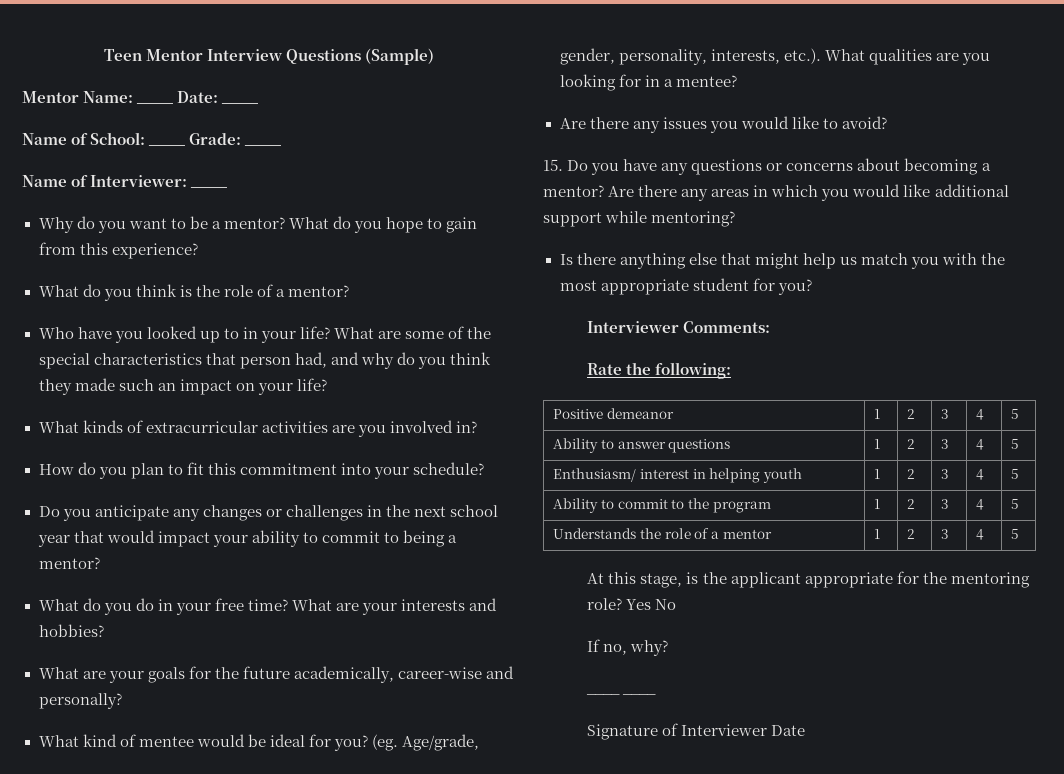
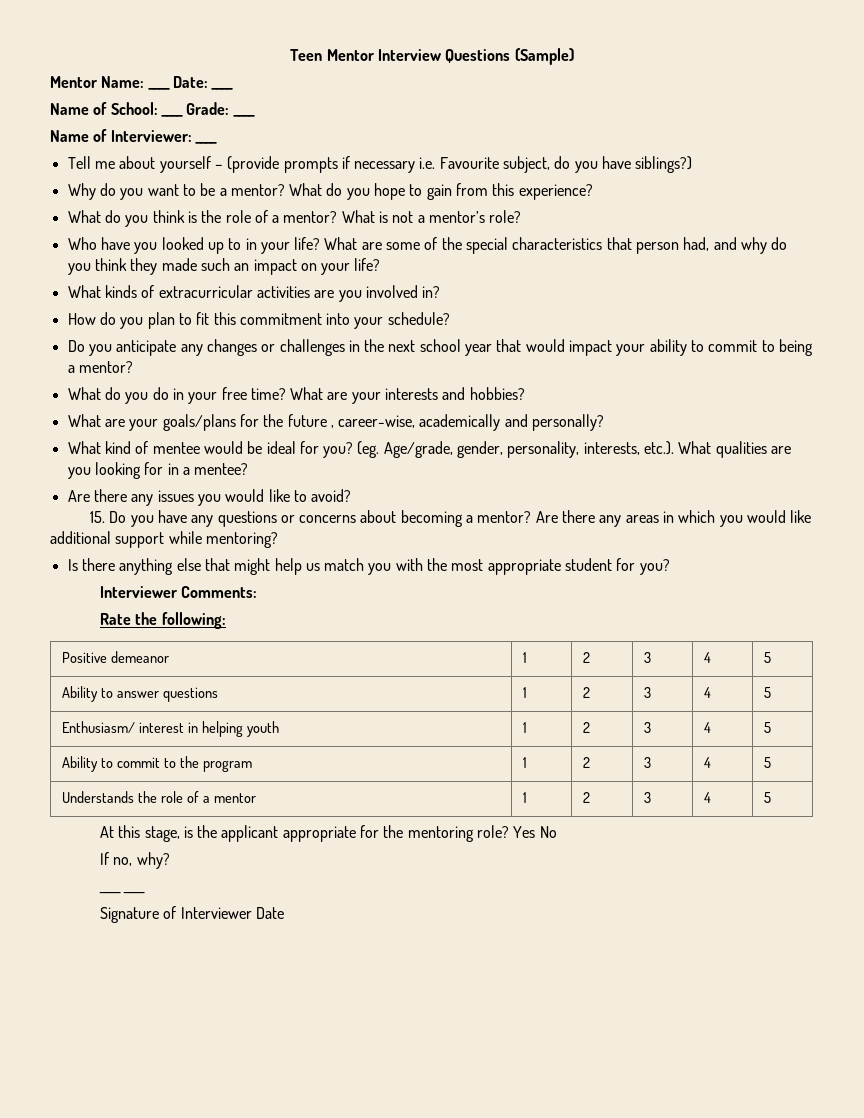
+ Tell me about yourself – (provide prompts if necessary i.e. Favourite subject, do you have siblings?)
+ What is not a mentor’s role?
- What are your goals for the future academically, career-wise and personally?
+ What are your goals/plans for the future , career-wise, academically and personally?

